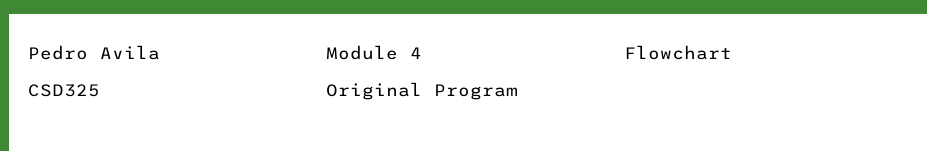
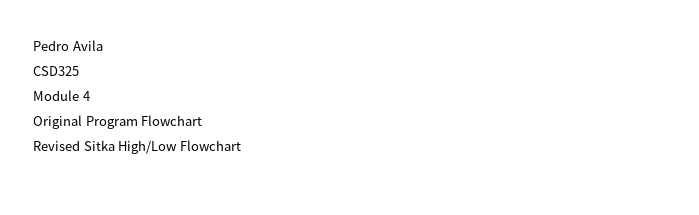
+ Revised Sitka High/Low Flowchart

